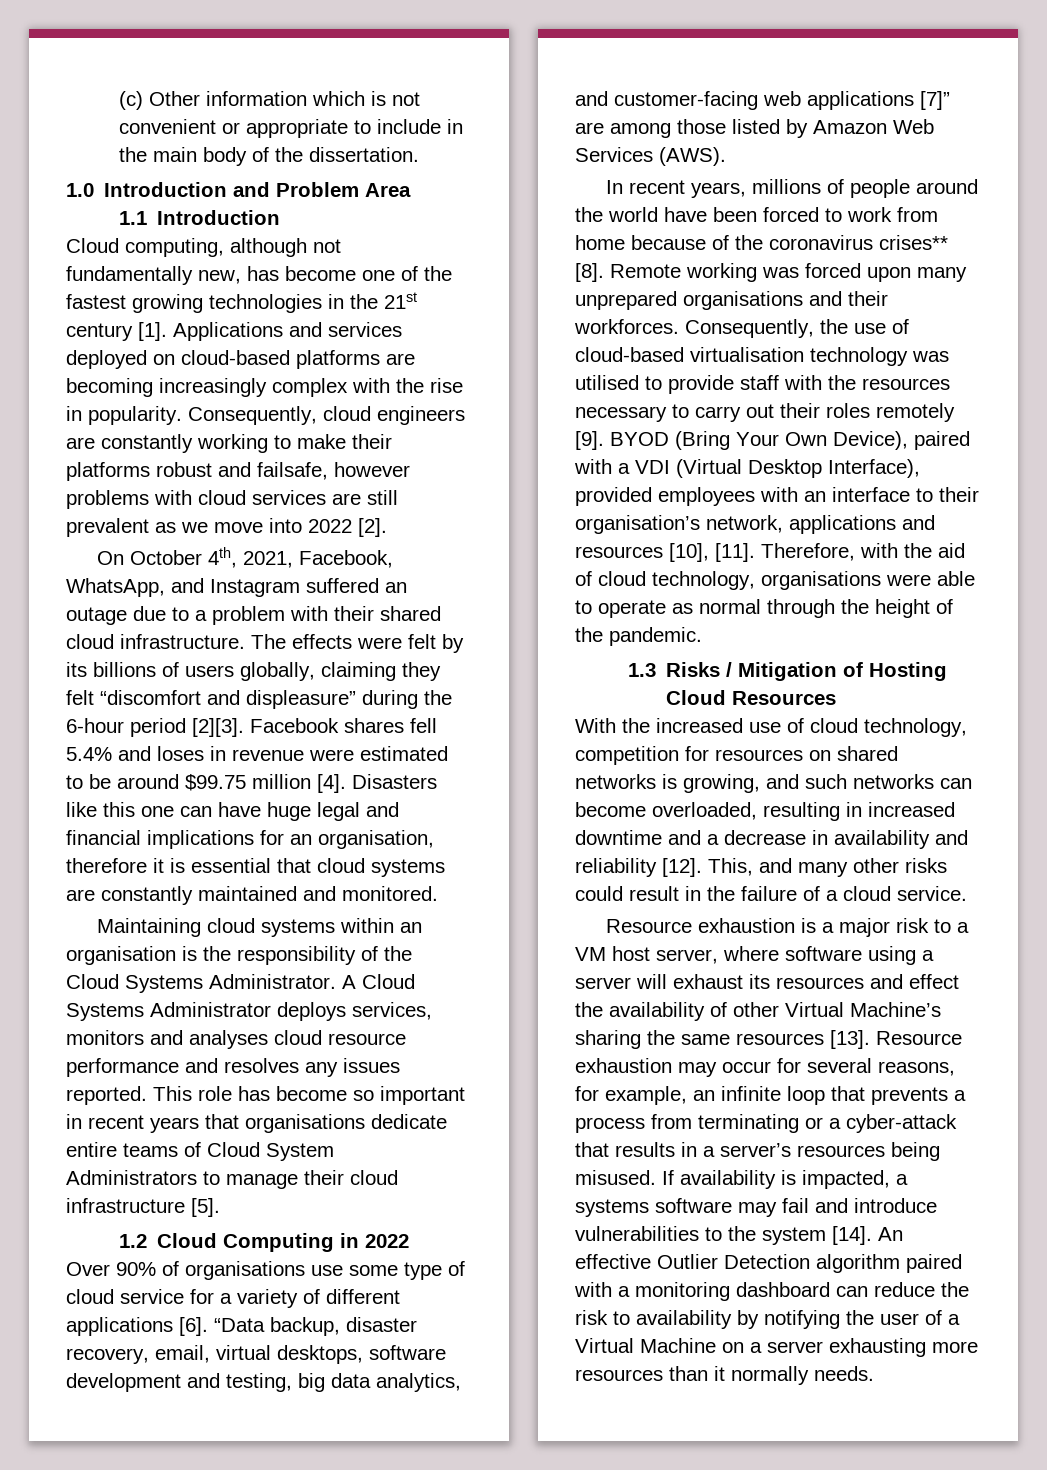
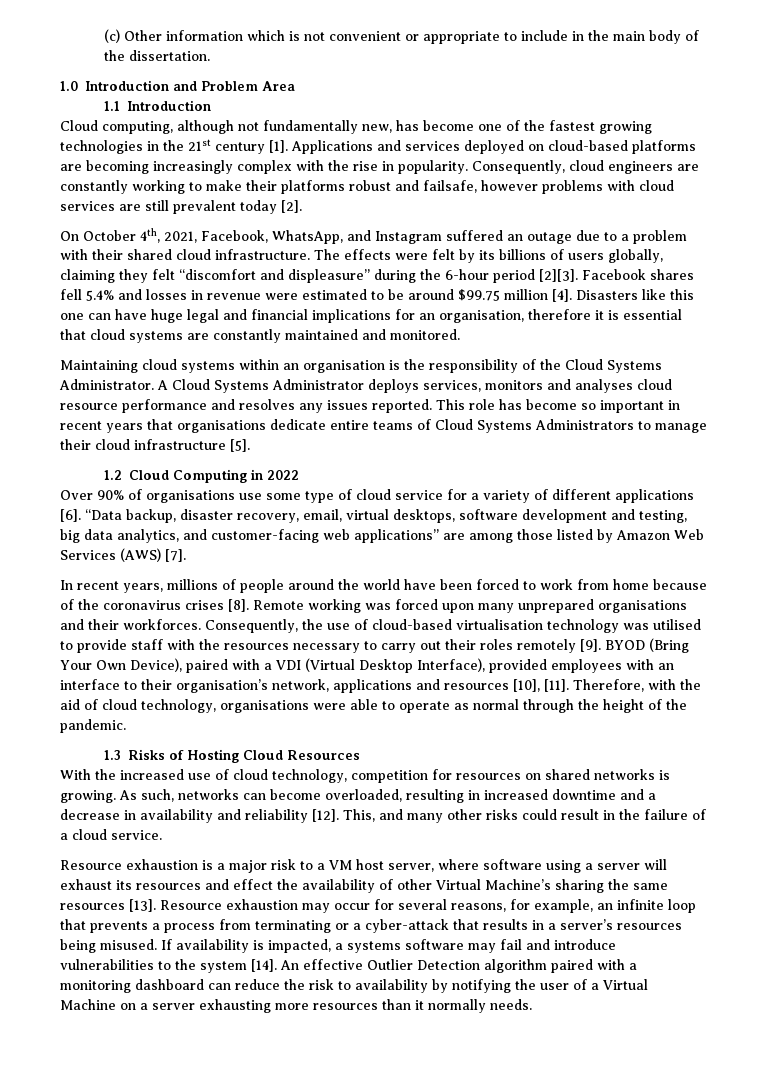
- Consequently, cloud engineers are constantly working to make their platforms robust and failsafe, however problems with cloud services are still prevalent as we move into 2022 [2].
+ Consequently, cloud engineers are constantly working to make their platforms robust and failsafe, however problems with cloud services are still prevalent today [2].
- Facebook shares fell 5.4% and loses in revenue were estimated to be around $99.75 million [4].
+ Facebook shares fell 5.4% and losses in revenue were estimated to be around $99.75 million [4].
- This role has become so important in recent years that organisations dedicate entire teams of Cloud System Administrators to manage their cloud infrastructure [5].
+ This role has become so important in recent years that organisations dedicate entire teams of Cloud Systems Administrators to manage their cloud infrastructure [5].
- “Data backup, disaster recovery, email, virtual desktops, software development and testing, big data analytics, and customer-facing web applications [7]” are among those listed by Amazon Web Services (AWS).
+ “Data backup, disaster recovery, email, virtual desktops, software development and testing, big data analytics, and customer-facing web applications” are among those listed by Amazon Web Services (AWS) [7].
- In recent years, millions of people around the world have been forced to work from home because of the coronavirus crises** [8].
+ In recent years, millions of people around the world have been forced to work from home because of the coronavirus crises [8].
- 1.3 Risks / Mitigation of Hosting Cloud Resources
+ 1.3 Risks of Hosting Cloud Resources
- With the increased use of cloud technology, competition for resources on shared networks is growing, and such networks can become overloaded, resulting in increased downtime and a decrease in availability and reliability [12].
+ With the increased use of cloud technology, competition for resources on shared networks is growing. As such, networks can become overloaded, resulting in increased downtime and a decrease in availability and reliability [12].

